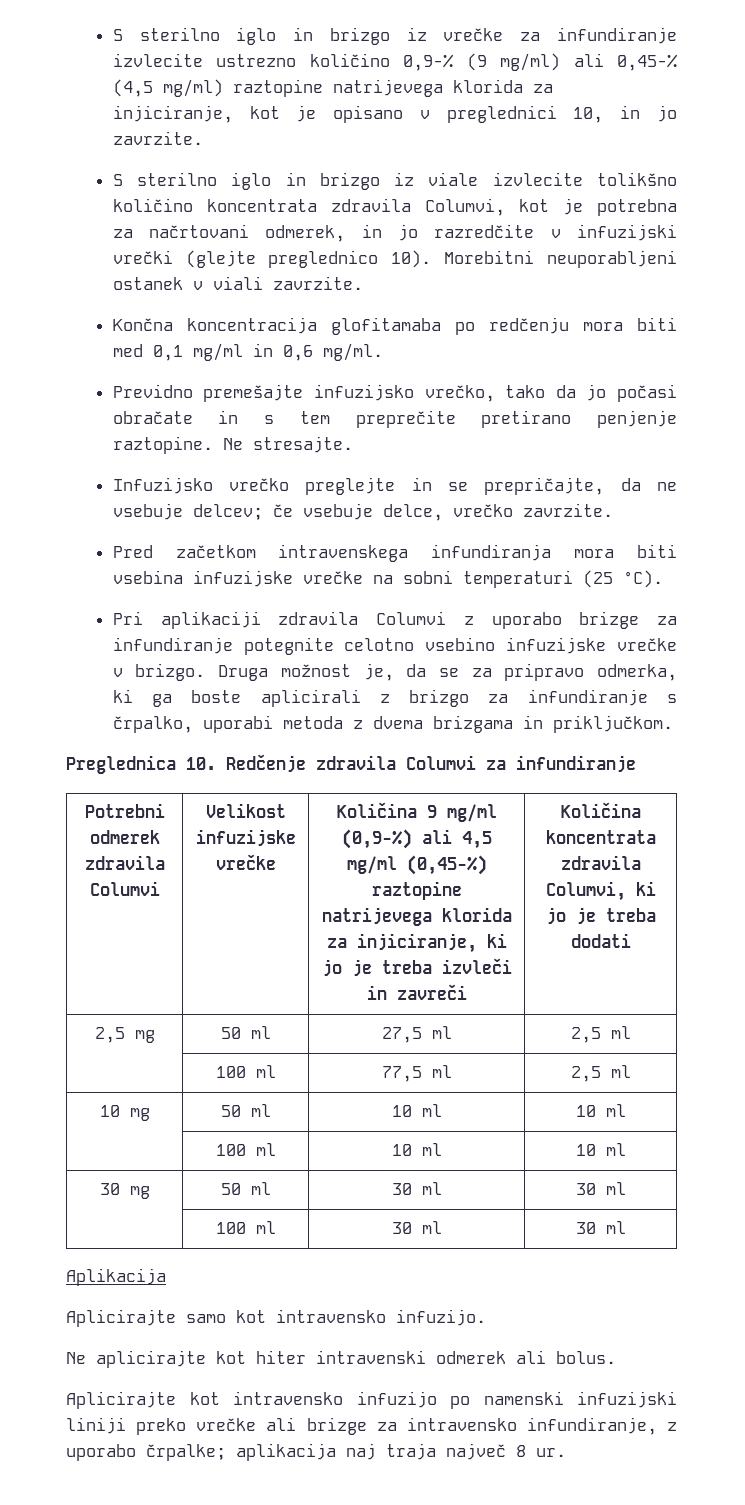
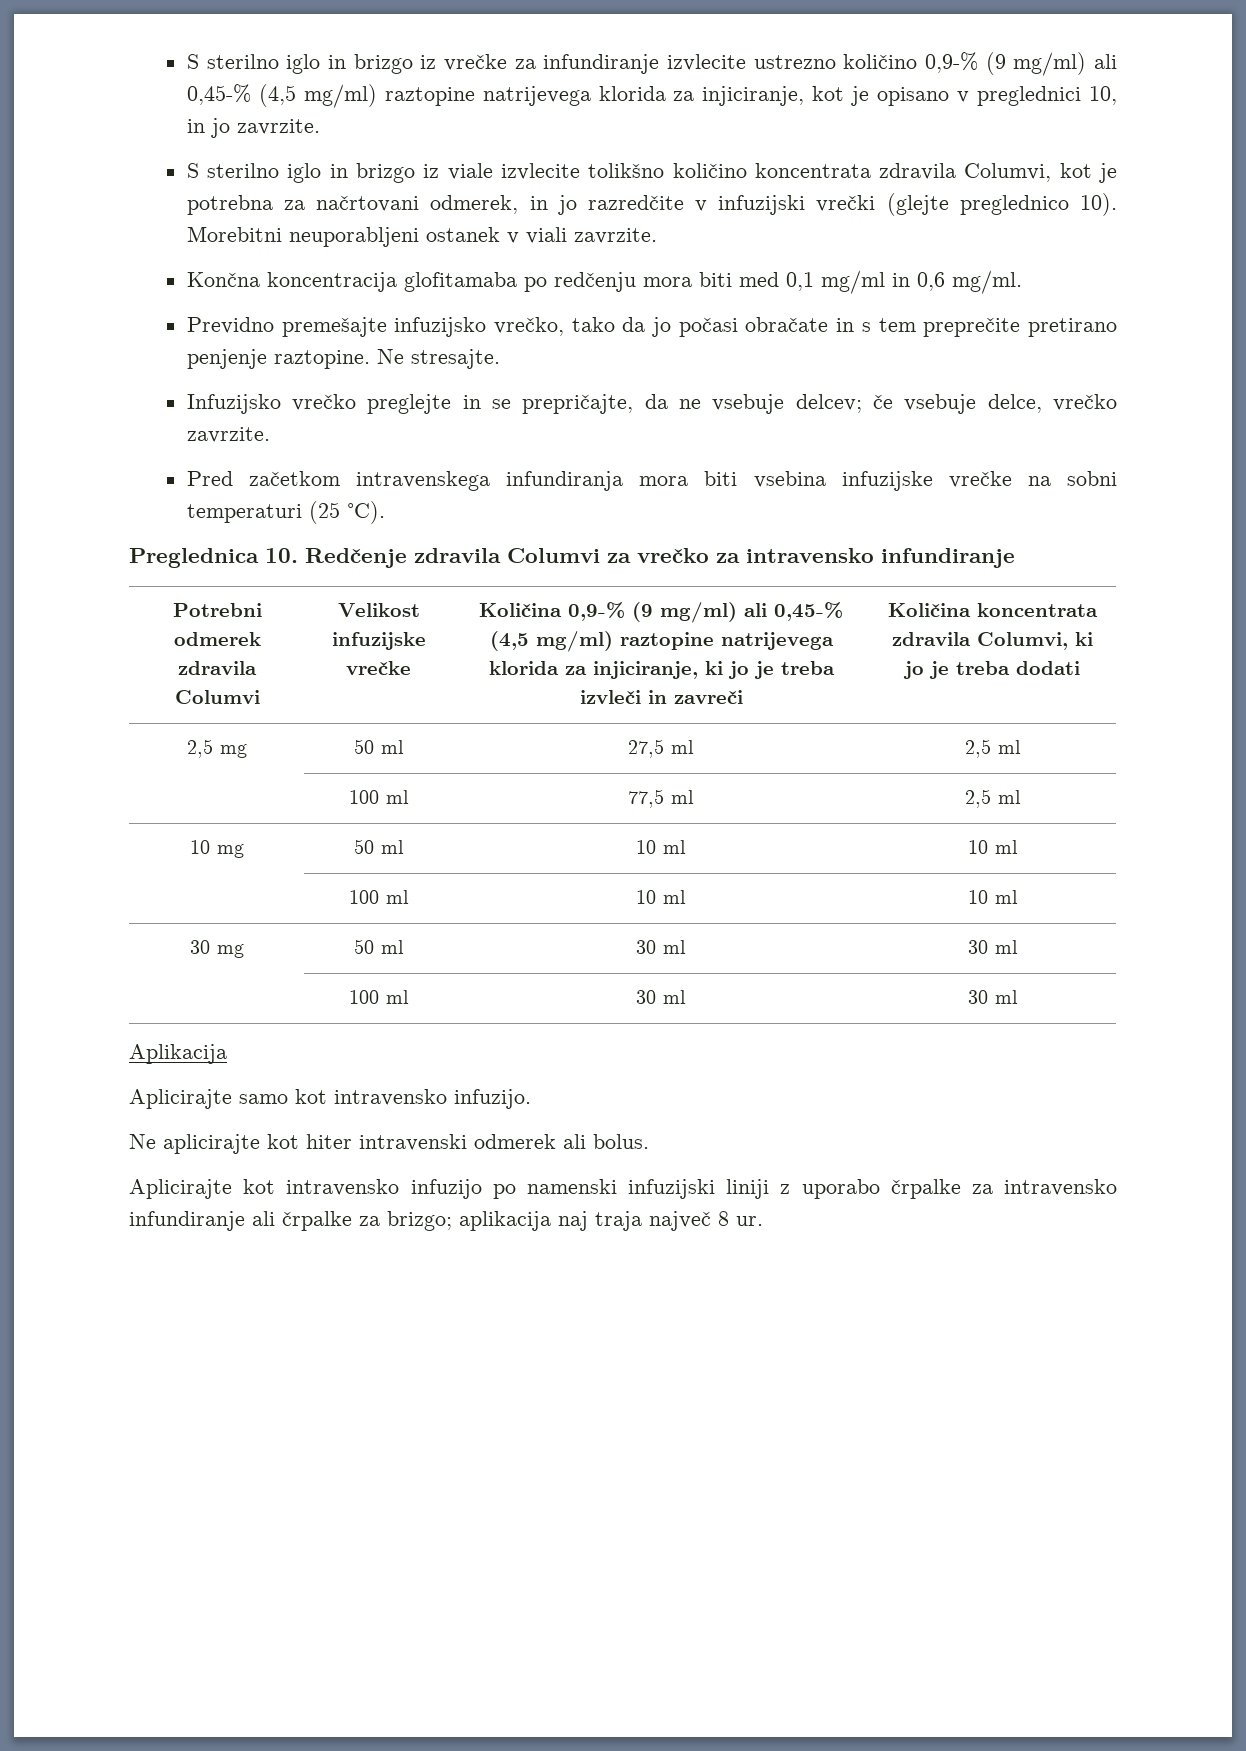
- Pri aplikaciji zdravila Columvi z uporabo brizge za infundiranje potegnite celotno vsebino infuzijske vrečke v brizgo. Druga možnost je, da se za pripravo odmerka, ki ga boste aplicirali z brizgo za infundiranje s črpalko, uporabi metoda z dvema brizgama in priključkom.
- Preglednica 10. Redčenje zdravila Columvi za infundiranje
+ Preglednica 10. Redčenje zdravila Columvi za vrečko za intravensko infundiranje
- Potrebni odmerek zdravila Columvi | Velikost infuzijske vrečke | Količina 9 mg/ml (0,9-%) ali 4,5 mg/ml (0,45-%) raztopine natrijevega klorida za injiciranje, ki jo je treba izvleči in zavreči | Količina koncentrata zdravila Columvi, ki jo je treba dodati
+ Potrebni odmerek zdravila Columvi | Velikost infuzijske vrečke | Količina 0,9-% (9 mg/ml) ali 0,45-% (4,5 mg/ml) raztopine natrijevega klorida za injiciranje, ki jo je treba izvleči in zavreči | Količina koncentrata zdravila Columvi, ki jo je treba dodati
- Aplicirajte kot intravensko infuzijo po namenski infuzijski liniji preko vrečke ali brizge za intravensko infundiranje, z uporabo črpalke; aplikacija naj traja največ 8 ur.
+ Aplicirajte kot intravensko infuzijo po namenski infuzijski liniji z uporabo črpalke za intravensko infundiranje ali črpalke za brizgo; aplikacija naj traja največ 8 ur.

